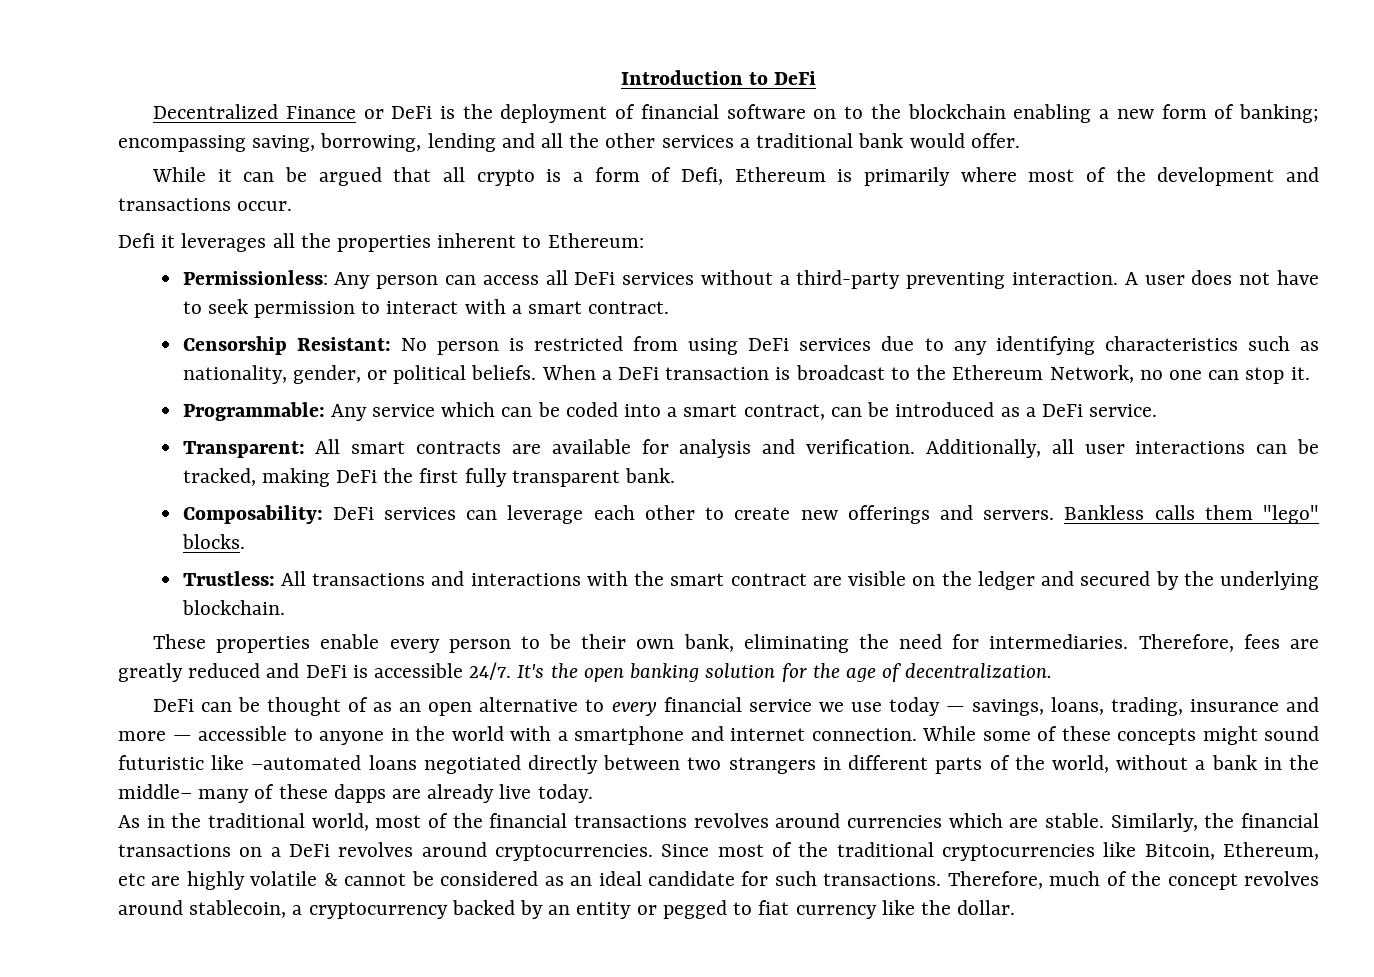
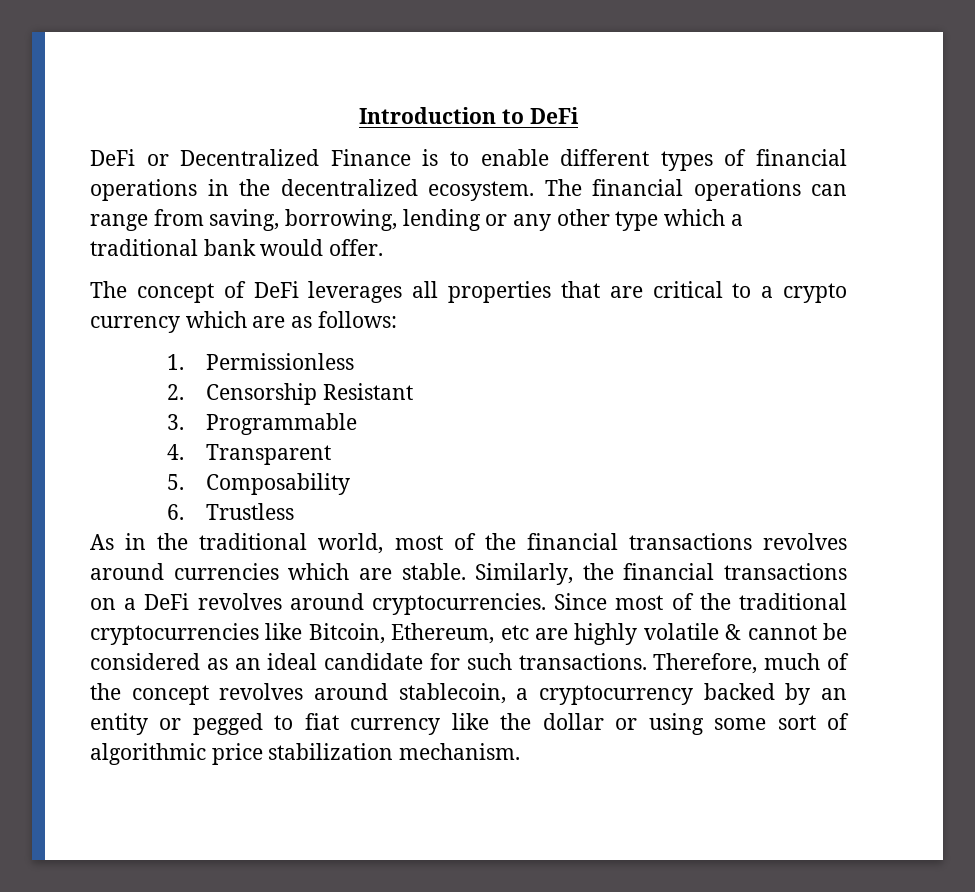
- Decentralized Finance or DeFi is the deployment of financial software on to the blockchain enabling a new form of banking; encompassing saving, borrowing, lending and all the other services a traditional bank would offer.
+ DeFi or Decentralized Finance is to enable different types of financial operations in the decentralized ecosystem. The financial operations can range from saving, borrowing, lending or any other type which a traditional bank would offer.
- While it can be argued that all crypto is a form of Defi, Ethereum is primarily where most of the development and transactions occur.
- Defi it leverages all the properties inherent to Ethereum:
- Permissionless: Any person can access all DeFi services without a third-party preventing interaction. A user does not have to seek permission to interact with a smart contract.
- Censorship Resistant: No person is restricted from using DeFi services due to any identifying characteristics such as nationality, gender, or political beliefs. When a DeFi transaction is broadcast to the Ethereum Network, no one can stop it.
- Programmable: Any service which can be coded into a smart contract, can be introduced as a DeFi service.
- Transparent: All smart contracts are available for analysis and verification. Additionally, all user interactions can be tracked, making DeFi the first fully transparent bank.
- Composability: DeFi services can leverage each other to create new offerings and servers. Bankless calls them "lego" blocks.
- Trustless: All transactions and interactions with the smart contract are visible on the ledger and secured by the underlying blockchain.
- These properties enable every person to be their own bank, eliminating the need for intermediaries. Therefore, fees are greatly reduced and DeFi is accessible 24/7. It's the open banking solution for the age of decentralization.
- DeFi can be thought of as an open alternative to every financial service we use today — savings, loans, trading, insurance and more — accessible to anyone in the world with a smartphone and internet connection. While some of these concepts might sound futuristic like –automated loans negotiated directly between two strangers in different parts of the world, without a bank in the middle– many of these dapps are already live today.
+ The concept of DeFi leverages all properties that are critical to a crypto currency which are as follows:
+ 1. Permissionless
+ 2. Censorship Resistant
+ 3. Programmable
+ 4. Transparent
+ 5. Composability
+ 6. Trustless
- Therefore, much of the concept revolves around stablecoin, a cryptocurrency backed by an entity or pegged to fiat currency like the dollar.
+ Therefore, much of the concept revolves around stablecoin, a cryptocurrency backed by an entity or pegged to fiat currency like the dollar or using some sort of algorithmic price stabilization mechanism.

